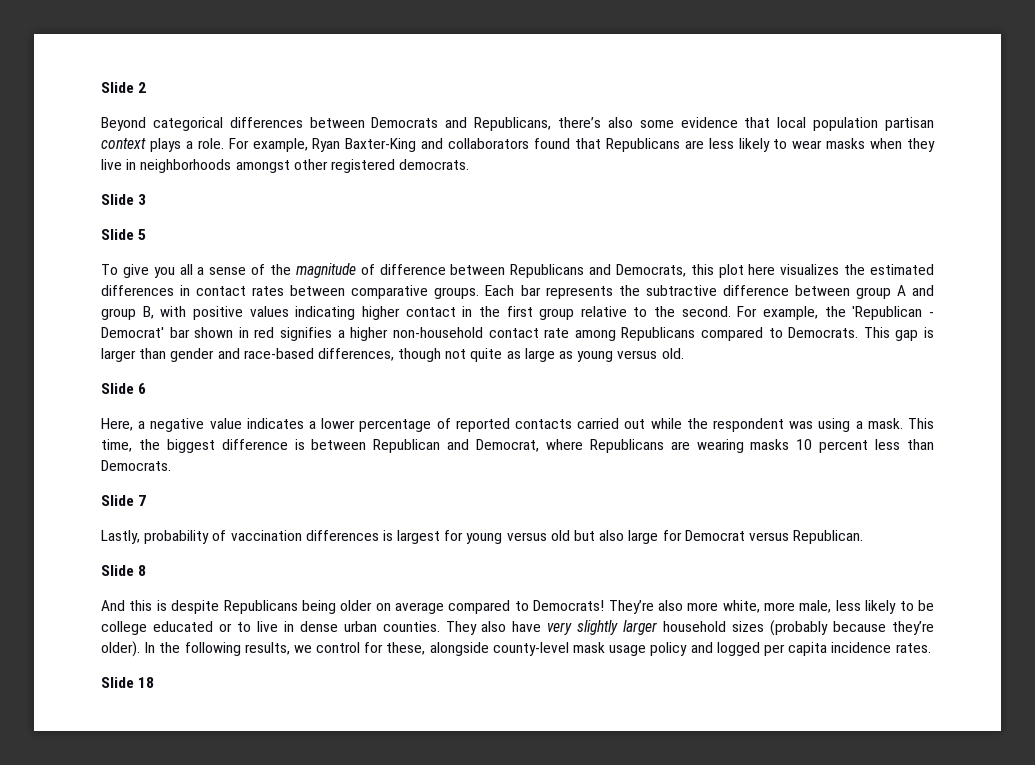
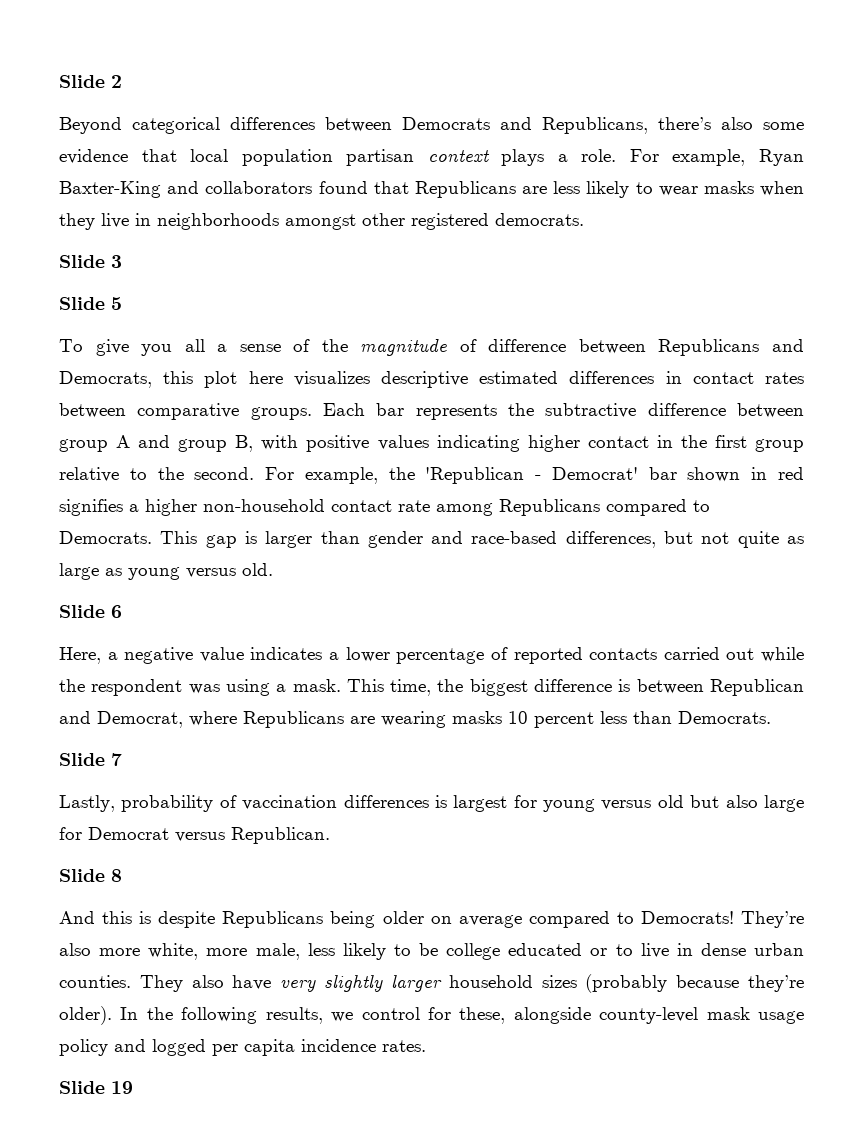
- To give you all a sense of the magnitude of difference between Republicans and Democrats, this plot here visualizes the estimated differences in contact rates between comparative groups.
+ To give you all a sense of the magnitude of difference between Republicans and Democrats, this plot here visualizes descriptive estimated differences in contact rates between comparative groups.
- This gap is larger than gender and race-based differences, though not quite as large as young versus old.
+ This gap is larger than gender and race-based differences, but not quite as large as young versus old.
- Slide 18
+ Slide 19

